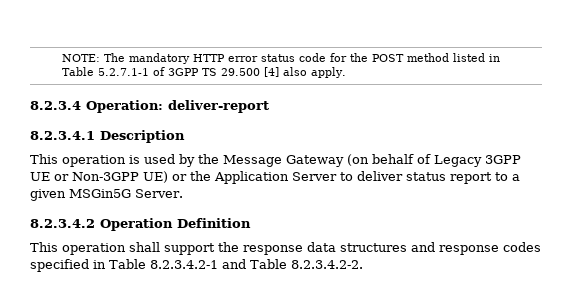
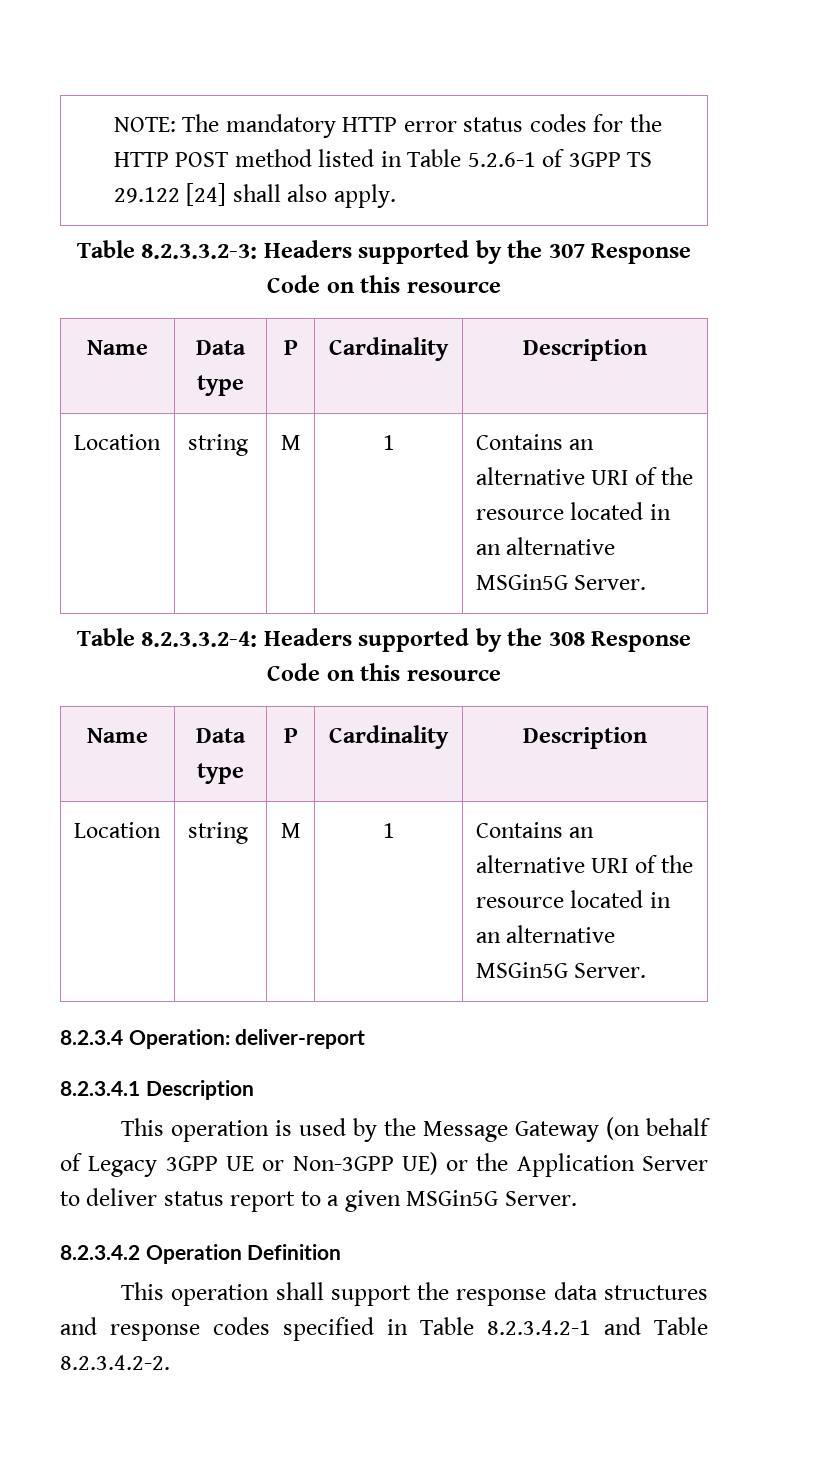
- NOTE: The mandatory HTTP error status code for the POST method listed in Table 5.2.7.1-1 of 3GPP TS 29.500 [4] also apply.
+ NOTE: The mandatory HTTP error status codes for the HTTP POST method listed in Table 5.2.6-1 of 3GPP TS 29.122 [24] shall also apply.
+ Table 8.2.3.3.2-3: Headers supported by the 307 Response Code on this resource
+ Name | Data type | P | Cardinality | Description
+ Location | string | M | 1 | Contains an alternative URI of the resource located in an alternative MSGin5G Server.
+ Table 8.2.3.3.2-4: Headers supported by the 308 Response Code on this resource
+ Name | Data type | P | Cardinality | Description
+ Location | string | M | 1 | Contains an alternative URI of the resource located in an alternative MSGin5G Server.

